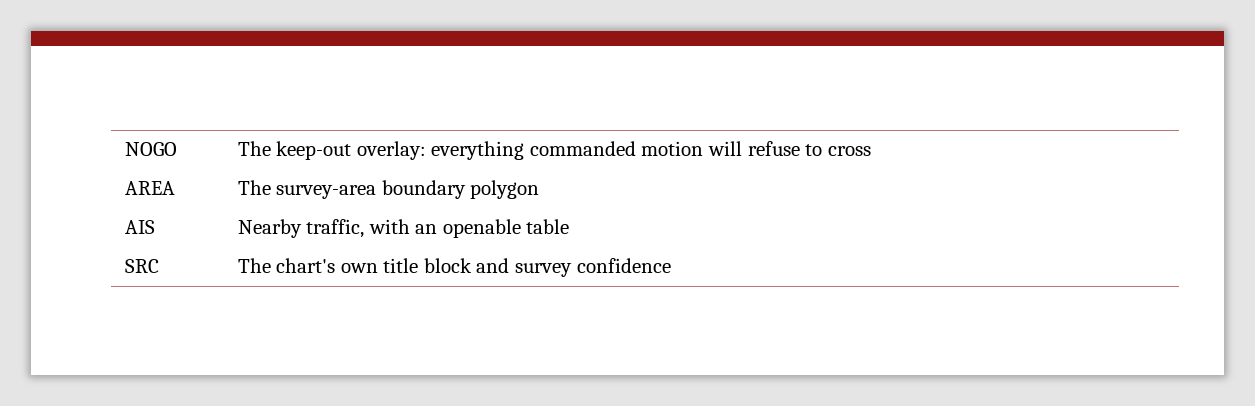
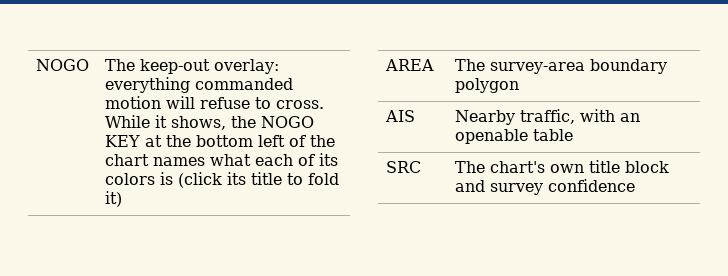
- NOGO | The keep-out overlay: everything commanded motion will refuse to cross
+ NOGO | The keep-out overlay: everything commanded motion will refuse to cross. While it shows, the NOGO KEY at the bottom left of the chart names what each of its colors is (click its title to fold it)

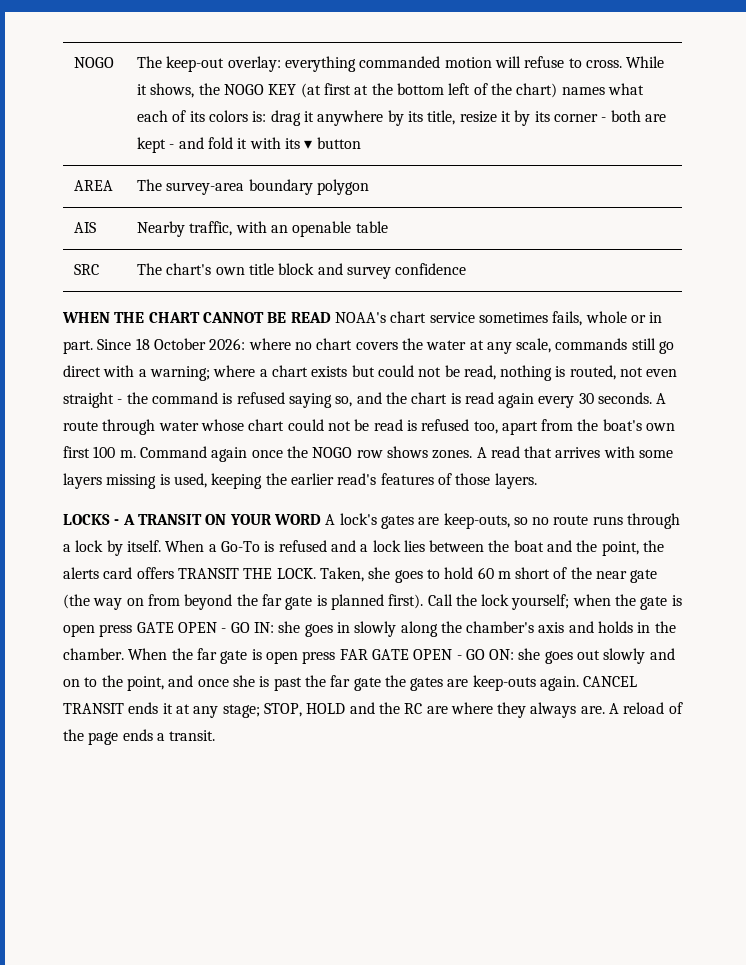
- While it shows, the NOGO KEY at the bottom left of the chart names what each of its colors is (click its title to fold it)
+ While it shows, the NOGO KEY (at first at the bottom left of the chart) names what each of its colors is: drag it anywhere by its title, resize it by its corner - both are kept - and fold it with its ▾ button
+ WHEN THE CHART CANNOT BE READ NOAA's chart service sometimes fails, whole or in part. Since 18 October 2026: where no chart covers the water at any scale, commands still go direct with a warning; where a chart exists but could not be read, nothing is routed, not even straight - the command is refused saying so, and the chart is read again every 30 seconds. A route through water whose chart could not be read is refused too, apart from the boat's own first 100 m. Command again once the NOGO row shows zones. A read that arrives with some layers missing is used, keeping the earlier read's features of those layers.
+ LOCKS - A TRANSIT ON YOUR WORD A lock's gates are keep-outs, so no route runs through a lock by itself. When a Go-To is refused and a lock lies between the boat and the point, the alerts card offers TRANSIT THE LOCK. Taken, she goes to hold 60 m short of the near gate (the way on from beyond the far gate is planned first). Call the lock yourself; when the gate is open press GATE OPEN - GO IN: she goes in slowly along the chamber's axis and holds in the chamber. When the far gate is open press FAR GATE OPEN - GO ON: she goes out slowly and on to the point, and once she is past the far gate the gates are keep-outs again. CANCEL TRANSIT ends it at any stage; STOP, HOLD and the RC are where they always are. A reload of the page ends a transit.

